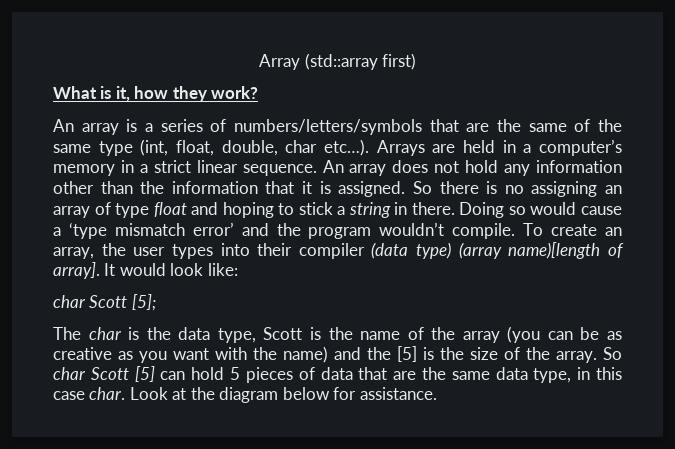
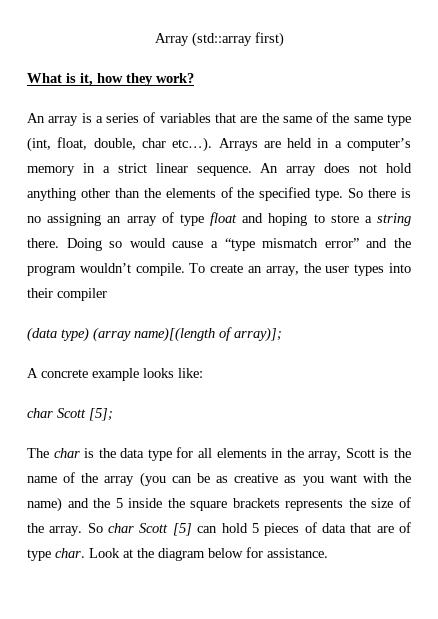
- An array is a series of numbers/letters/symbols that are the same of the same type (int, float, double, char etc…).
+ An array is a series of variables that are the same of the same type (int, float, double, char etc…).
- An array does not hold any information other than the information that it is assigned.
+ An array does not hold anything other than the elements of the specified type.
- So there is no assigning an array of type float and hoping to stick a string in there.
+ So there is no assigning an array of type float and hoping to store a string there.
- Doing so would cause a ‘type mismatch error’ and the program wouldn’t compile.
+ Doing so would cause a “type mismatch error” and the program wouldn’t compile.
- To create an array, the user types into their compiler (data type) (array name)[length of array]. It would look like:
+ To create an array, the user types into their compiler
+ (data type) (array name)[(length of array)];
+ A concrete example looks like:
- The char is the data type, Scott is the name of the array (you can be as creative as you want with the name) and the [5] is the size of the array.
+ The char is the data type for all elements in the array, Scott is the name of the array (you can be as creative as you want with the name) and the 5 inside the square brackets represents the size of the array.
- So char Scott [5] can hold 5 pieces of data that are the same data type, in this case char.
+ So char Scott [5] can hold 5 pieces of data that are of type char.

